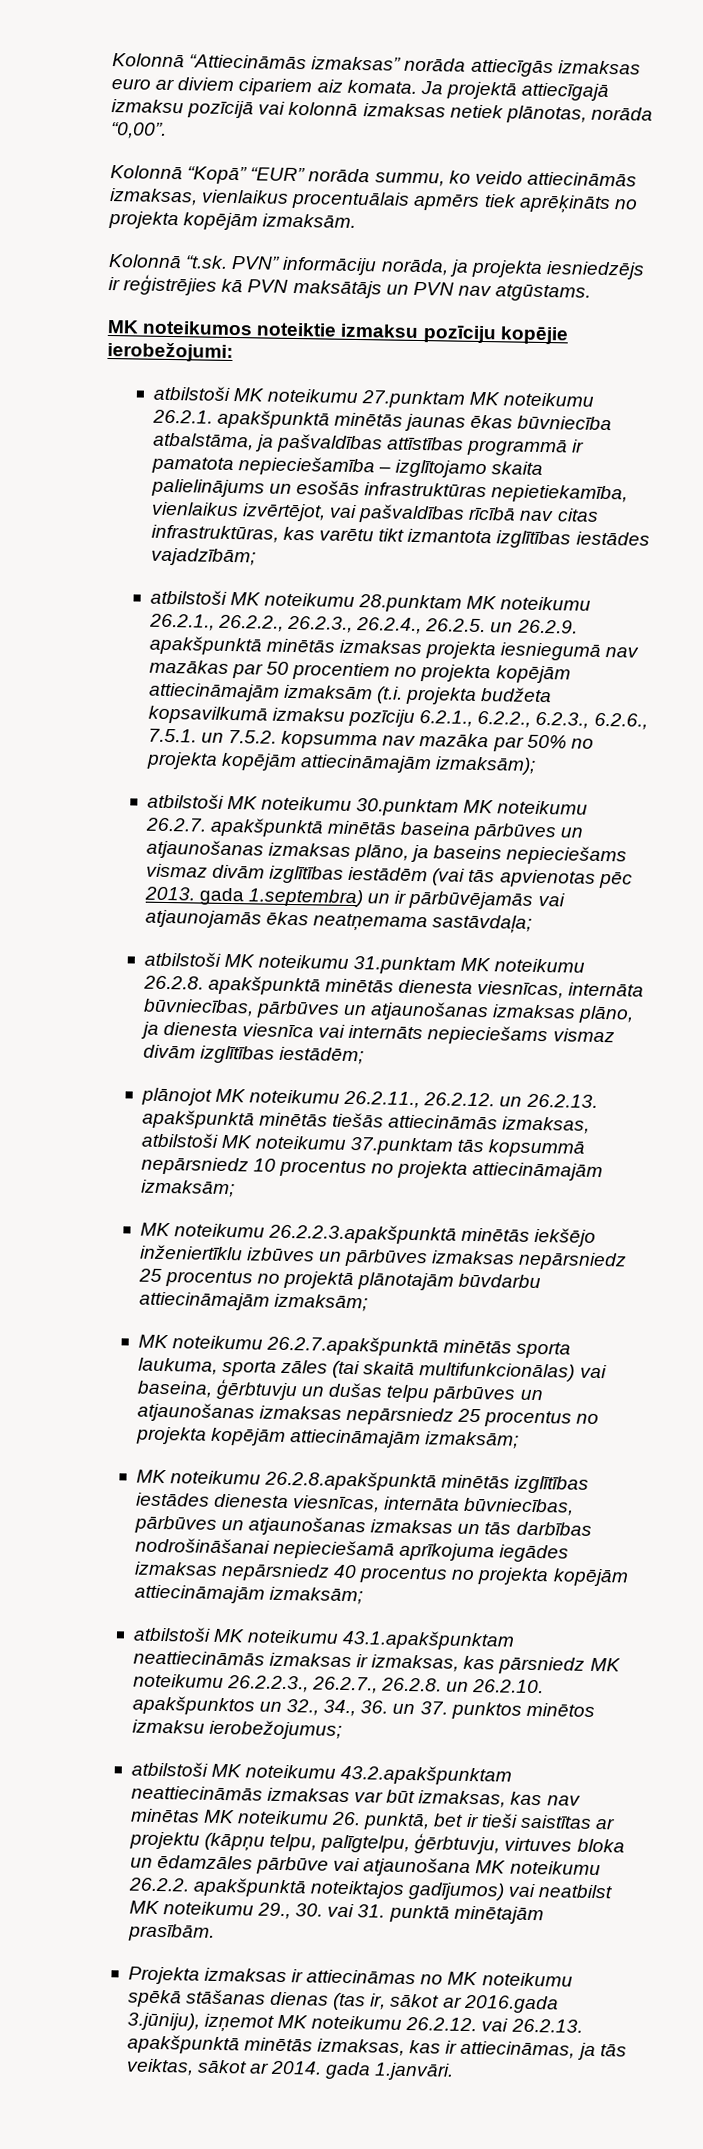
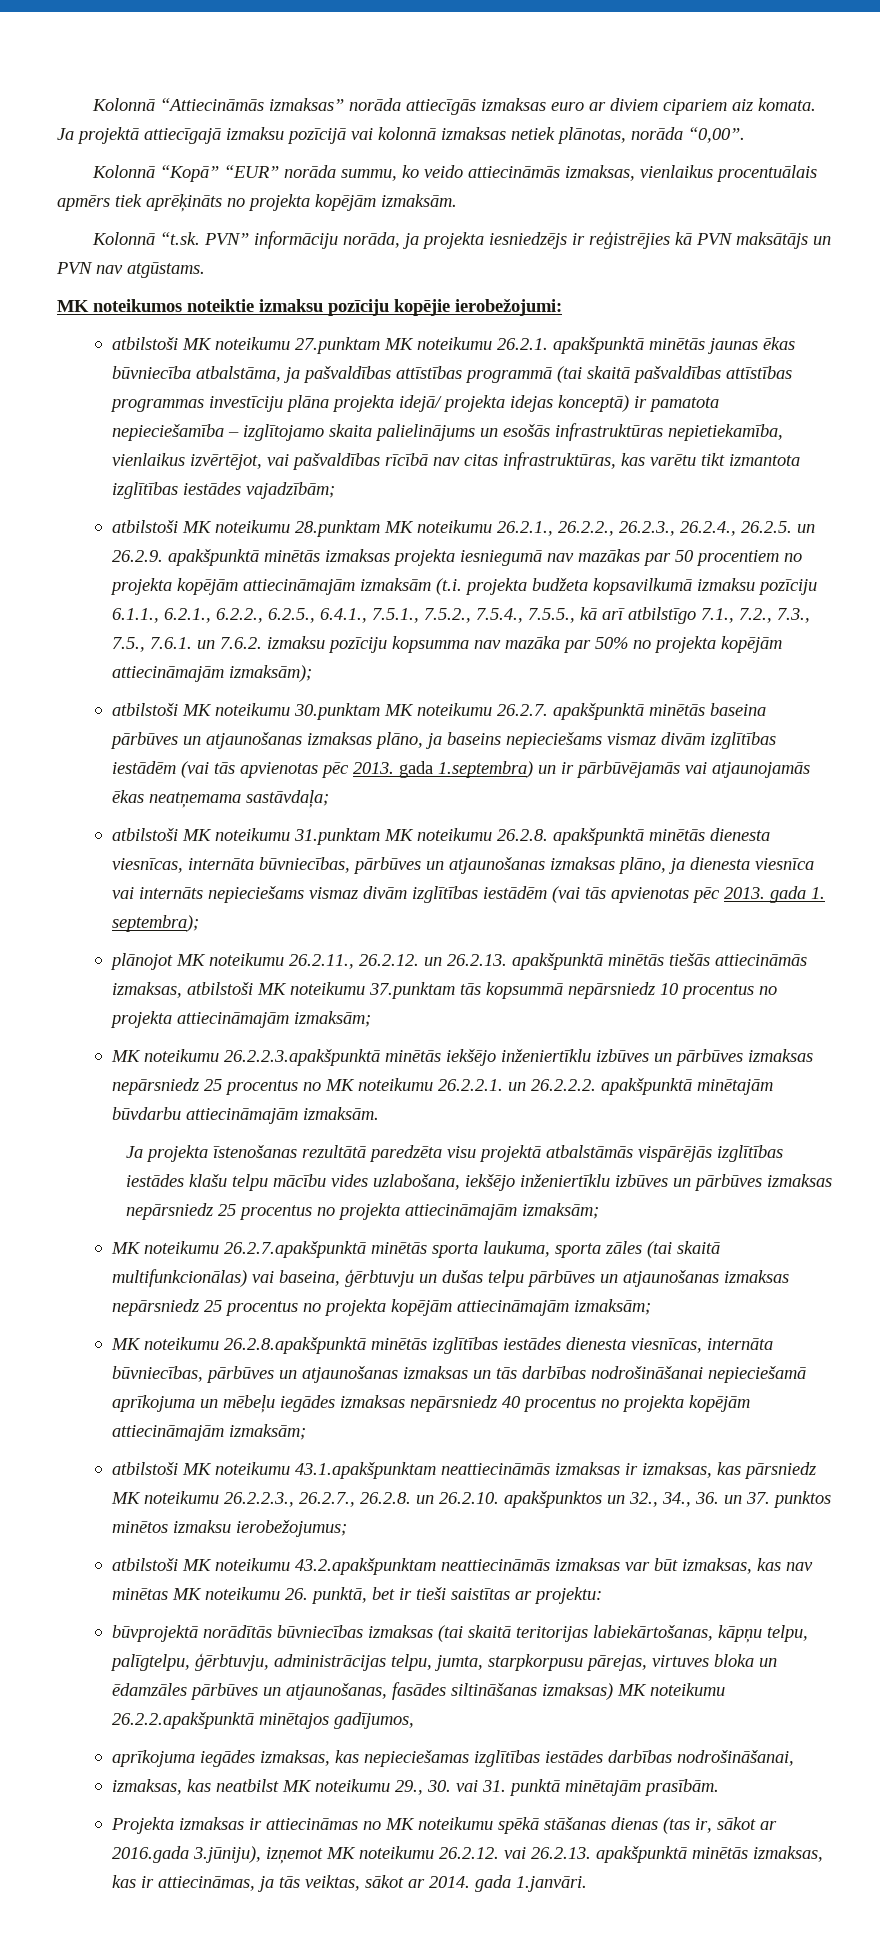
- atbilstoši MK noteikumu 27.punktam MK noteikumu 26.2.1. apakšpunktā minētās jaunas ēkas būvniecība atbalstāma, ja pašvaldības attīstības programmā ir pamatota nepieciešamība – izglītojamo skaita palielinājums un esošās infrastruktūras nepietiekamība, vienlaikus izvērtējot, vai pašvaldības rīcībā nav citas infrastruktūras, kas varētu tikt izmantota izglītības iestādes vajadzībām;
+ atbilstoši MK noteikumu 27.punktam MK noteikumu 26.2.1. apakšpunktā minētās jaunas ēkas būvniecība atbalstāma, ja pašvaldības attīstības programmā (tai skaitā pašvaldības attīstības programmas investīciju plāna projekta idejā/ projekta idejas konceptā) ir pamatota nepieciešamība – izglītojamo skaita palielinājums un esošās infrastruktūras nepietiekamība, vienlaikus izvērtējot, vai pašvaldības rīcībā nav citas infrastruktūras, kas varētu tikt izmantota izglītības iestādes vajadzībām;
- atbilstoši MK noteikumu 28.punktam MK noteikumu 26.2.1., 26.2.2., 26.2.3., 26.2.4., 26.2.5. un 26.2.9. apakšpunktā minētās izmaksas projekta iesniegumā nav mazākas par 50 procentiem no projekta kopējām attiecināmajām izmaksām (t.i. projekta budžeta kopsavilkumā izmaksu pozīciju 6.2.1., 6.2.2., 6.2.3., 6.2.6., 7.5.1. un 7.5.2. kopsumma nav mazāka par 50% no projekta kopējām attiecināmajām izmaksām);
+ atbilstoši MK noteikumu 28.punktam MK noteikumu 26.2.1., 26.2.2., 26.2.3., 26.2.4., 26.2.5. un 26.2.9. apakšpunktā minētās izmaksas projekta iesniegumā nav mazākas par 50 procentiem no projekta kopējām attiecināmajām izmaksām (t.i. projekta budžeta kopsavilkumā izmaksu pozīciju 6.1.1., 6.2.1., 6.2.2., 6.2.5., 6.4.1., 7.5.1., 7.5.2., 7.5.4., 7.5.5., kā arī atbilstīgo 7.1., 7.2., 7.3., 7.5., 7.6.1. un 7.6.2. izmaksu pozīciju kopsumma nav mazāka par 50% no projekta kopējām attiecināmajām izmaksām);
- atbilstoši MK noteikumu 31.punktam MK noteikumu 26.2.8. apakšpunktā minētās dienesta viesnīcas, internāta būvniecības, pārbūves un atjaunošanas izmaksas plāno, ja dienesta viesnīca vai internāts nepieciešams vismaz divām izglītības iestādēm;
+ atbilstoši MK noteikumu 31.punktam MK noteikumu 26.2.8. apakšpunktā minētās dienesta viesnīcas, internāta būvniecības, pārbūves un atjaunošanas izmaksas plāno, ja dienesta viesnīca vai internāts nepieciešams vismaz divām izglītības iestādēm (vai tās apvienotas pēc 2013. gada 1. septembra);
- MK noteikumu 26.2.2.3.apakšpunktā minētās iekšējo inženiertīklu izbūves un pārbūves izmaksas nepārsniedz 25 procentus no projektā plānotajām būvdarbu attiecināmajām izmaksām;
+ MK noteikumu 26.2.2.3.apakšpunktā minētās iekšējo inženiertīklu izbūves un pārbūves izmaksas nepārsniedz 25 procentus no MK noteikumu 26.2.2.1. un 26.2.2.2. apakšpunktā minētajām būvdarbu attiecināmajām izmaksām.
+ Ja projekta īstenošanas rezultātā paredzēta visu projektā atbalstāmās vispārējās izglītības iestādes klašu telpu mācību vides uzlabošana, iekšējo inženiertīklu izbūves un pārbūves izmaksas nepārsniedz 25 procentus no projekta attiecināmajām izmaksām;
- MK noteikumu 26.2.8.apakšpunktā minētās izglītības iestādes dienesta viesnīcas, internāta būvniecības, pārbūves un atjaunošanas izmaksas un tās darbības nodrošināšanai nepieciešamā aprīkojuma iegādes izmaksas nepārsniedz 40 procentus no projekta kopējām attiecināmajām izmaksām;
+ MK noteikumu 26.2.8.apakšpunktā minētās izglītības iestādes dienesta viesnīcas, internāta būvniecības, pārbūves un atjaunošanas izmaksas un tās darbības nodrošināšanai nepieciešamā aprīkojuma un mēbeļu iegādes izmaksas nepārsniedz 40 procentus no projekta kopējām attiecināmajām izmaksām;
- atbilstoši MK noteikumu 43.2.apakšpunktam neattiecināmās izmaksas var būt izmaksas, kas nav minētas MK noteikumu 26. punktā, bet ir tieši saistītas ar projektu (kāpņu telpu, palīgtelpu, ģērbtuvju, virtuves bloka un ēdamzāles pārbūve vai atjaunošana MK noteikumu 26.2.2. apakšpunktā noteiktajos gadījumos) vai neatbilst MK noteikumu 29., 30. vai 31. punktā minētajām prasībām.
+ atbilstoši MK noteikumu 43.2.apakšpunktam neattiecināmās izmaksas var būt izmaksas, kas nav minētas MK noteikumu 26. punktā, bet ir tieši saistītas ar projektu:
+ būvprojektā norādītās būvniecības izmaksas (tai skaitā teritorijas labiekārtošanas, kāpņu telpu, palīgtelpu, ģērbtuvju, administrācijas telpu, jumta, starpkorpusu pārejas, virtuves bloka un ēdamzāles pārbūves un atjaunošanas, fasādes siltināšanas izmaksas) MK noteikumu 26.2.2.apakšpunktā minētajos gadījumos,
+ aprīkojuma iegādes izmaksas, kas nepieciešamas izglītības iestādes darbības nodrošināšanai,
+ izmaksas, kas neatbilst MK noteikumu 29., 30. vai 31. punktā minētajām prasībām.

